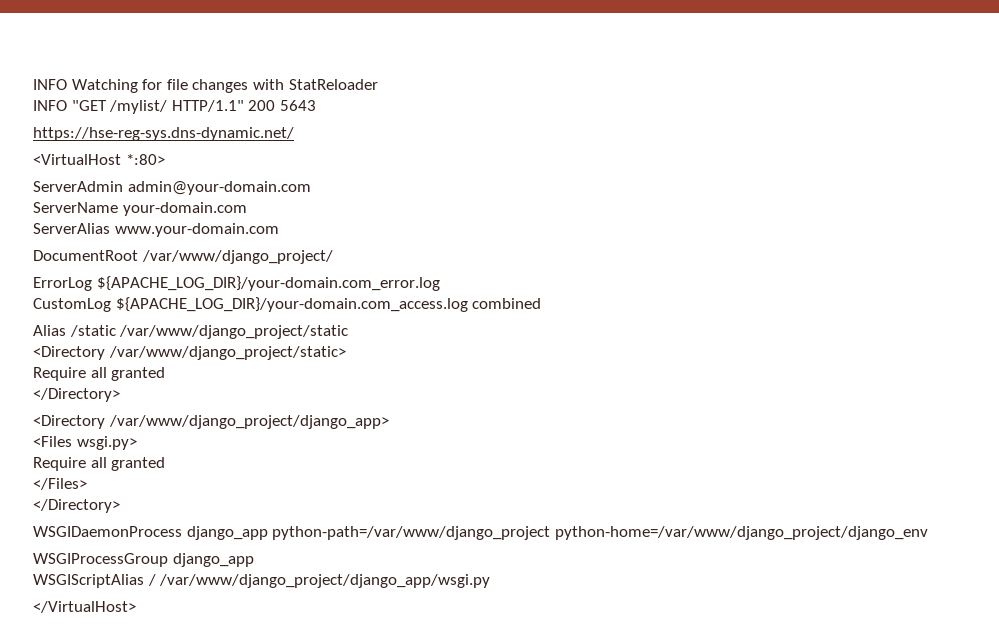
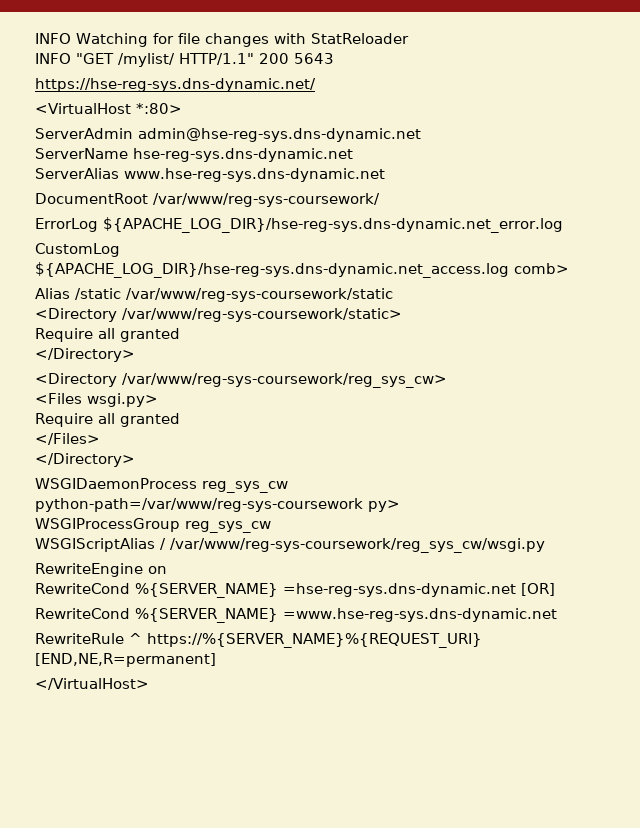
- ServerAdmin admin@your-domain.com
+ ServerAdmin admin@hse-reg-sys.dns-dynamic.net
- ServerName your-domain.com
+ ServerName hse-reg-sys.dns-dynamic.net
- ServerAlias www.your-domain.com
+ ServerAlias www.hse-reg-sys.dns-dynamic.net
- DocumentRoot /var/www/django_project/
+ DocumentRoot /var/www/reg-sys-coursework/
- ErrorLog ${APACHE_LOG_DIR}/your-domain.com_error.log
+ ErrorLog ${APACHE_LOG_DIR}/hse-reg-sys.dns-dynamic.net_error.log
- CustomLog ${APACHE_LOG_DIR}/your-domain.com_access.log combined
+ CustomLog ${APACHE_LOG_DIR}/hse-reg-sys.dns-dynamic.net_access.log comb>
- Alias /static /var/www/django_project/static
- <Directory /var/www/django_project/static>
+ Alias /static /var/www/reg-sys-coursework/static
+ <Directory /var/www/reg-sys-coursework/static>
- <Directory /var/www/django_project/django_app>
+ <Directory /var/www/reg-sys-coursework/reg_sys_cw>
- WSGIDaemonProcess django_app python-path=/var/www/django_project python-home=/var/www/django_project/django_env
+ WSGIDaemonProcess reg_sys_cw python-path=/var/www/reg-sys-coursework py>
- WSGIProcessGroup django_app
+ WSGIProcessGroup reg_sys_cw
- WSGIScriptAlias / /var/www/django_project/django_app/wsgi.py
+ WSGIScriptAlias / /var/www/reg-sys-coursework/reg_sys_cw/wsgi.py
+ RewriteEngine on
+ RewriteCond %{SERVER_NAME} =hse-reg-sys.dns-dynamic.net [OR]
+ RewriteCond %{SERVER_NAME} =www.hse-reg-sys.dns-dynamic.net
+ RewriteRule ^ https://%{SERVER_NAME}%{REQUEST_URI} [END,NE,R=permanent]

